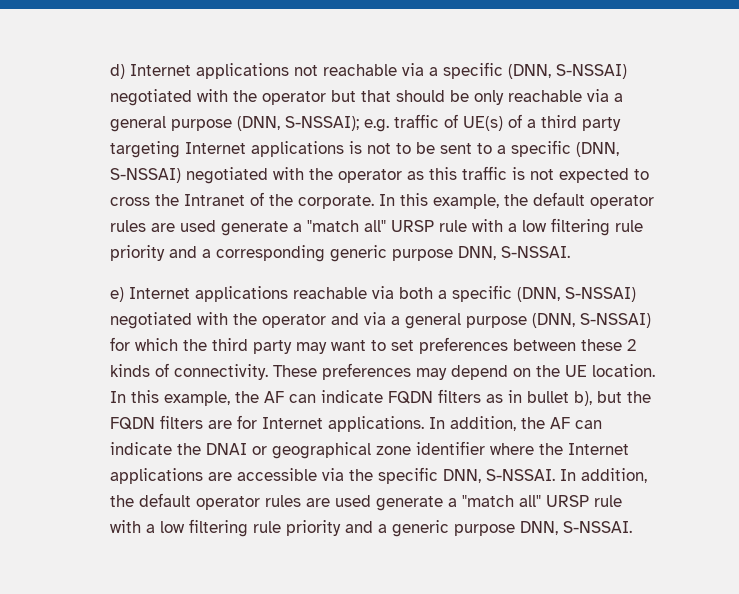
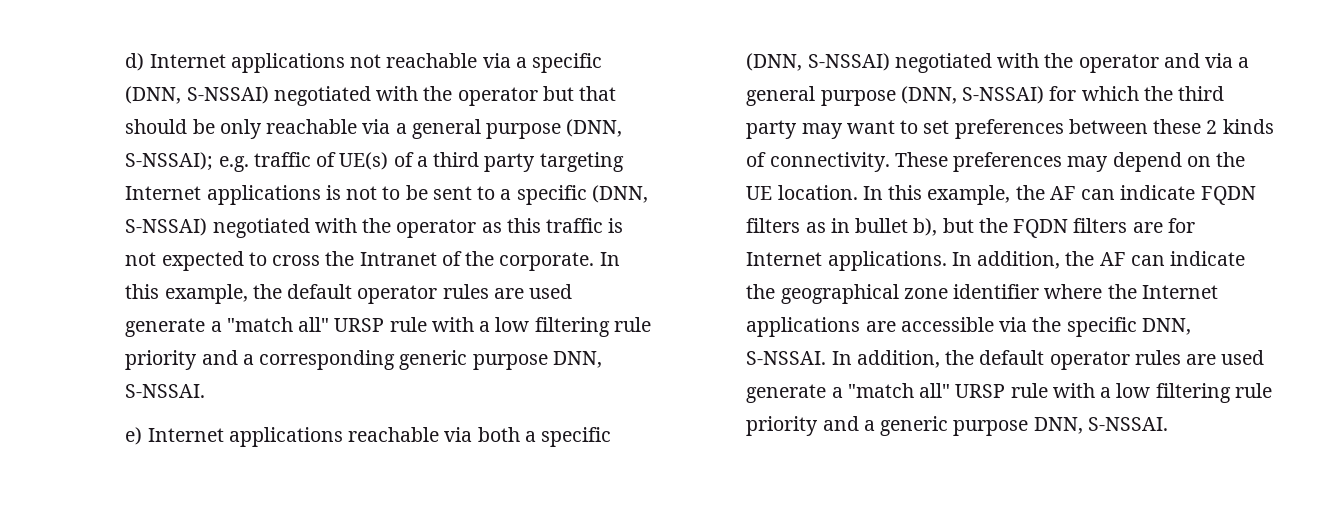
- In addition, the AF can indicate the DNAI or geographical zone identifier where the Internet applications are accessible via the specific DNN, S-NSSAI.
+ In addition, the AF can indicate the geographical zone identifier where the Internet applications are accessible via the specific DNN, S-NSSAI.

